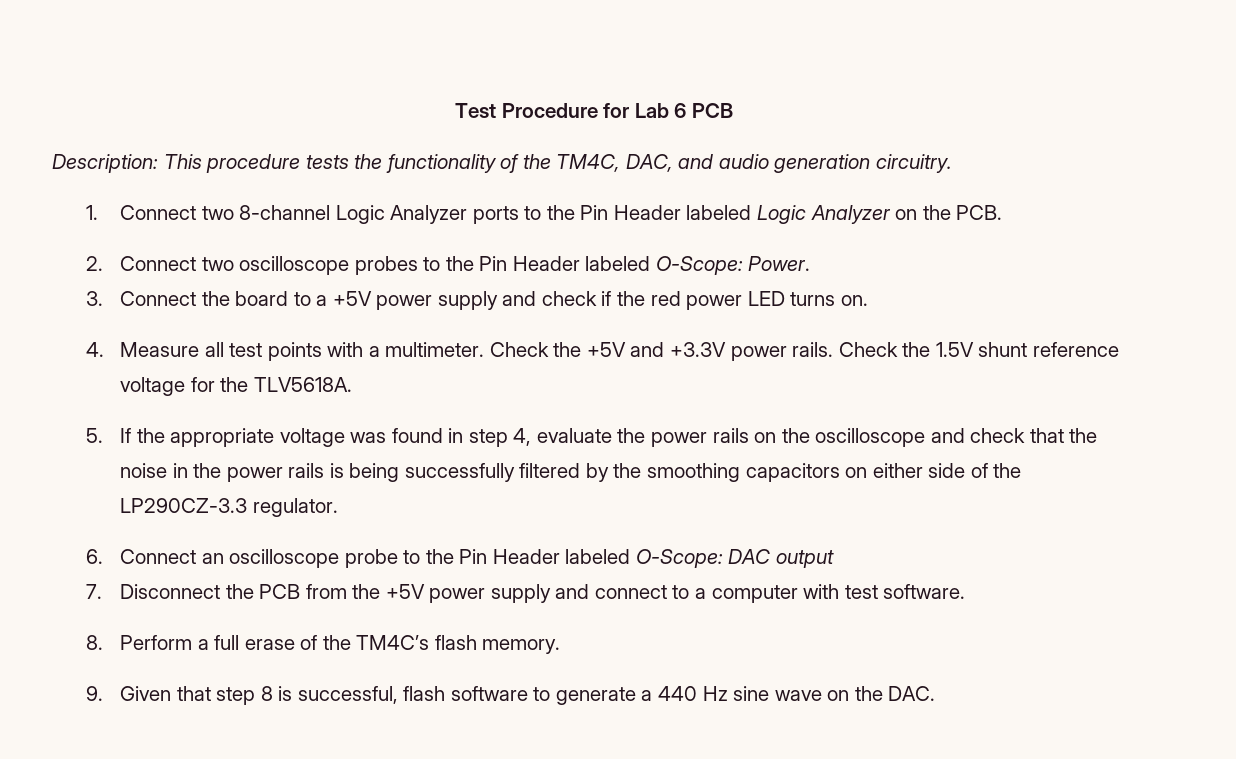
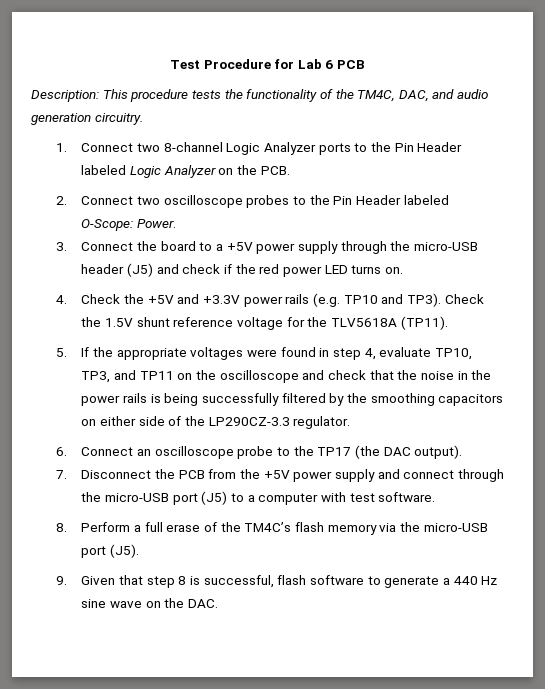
- 3. Connect the board to a +5V power supply and check if the red power LED turns on.
+ 3. Connect the board to a +5V power supply through the micro-USB header (J5) and check if the red power LED turns on.
- 4. Measure all test points with a multimeter. Check the +5V and +3.3V power rails.
+ 4. Check the +5V and +3.3V power rails (e.g. TP10 and TP3).
- Check the 1.5V shunt reference voltage for the TLV5618A.
+ Check the 1.5V shunt reference voltage for the TLV5618A (TP11).
- 5. If the appropriate voltage was found in step 4, evaluate the power rails on the oscilloscope and check that the noise in the power rails is being successfully filtered by the smoothing capacitors on either side of the LP290CZ-3.3 regulator.
+ 5. If the appropriate voltages were found in step 4, evaluate TP10, TP3, and TP11 on the oscilloscope and check that the noise in the power rails is being successfully filtered by the smoothing capacitors on either side of the LP290CZ-3.3 regulator.
- 6. Connect an oscilloscope probe to the Pin Header labeled O-Scope: DAC output
+ 6. Connect an oscilloscope probe to the TP17 (the DAC output).
- 7. Disconnect the PCB from the +5V power supply and connect to a computer with test software.
+ 7. Disconnect the PCB from the +5V power supply and connect through the micro-USB port (J5) to a computer with test software.
- 8. Perform a full erase of the TM4C’s flash memory.
+ 8. Perform a full erase of the TM4C’s flash memory via the micro-USB port (J5).

